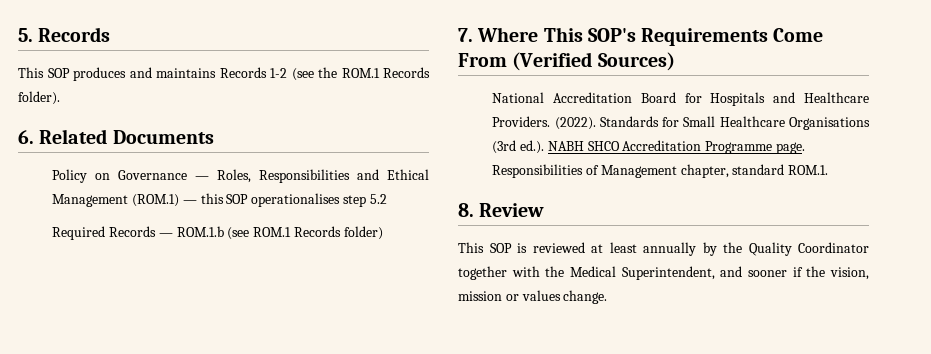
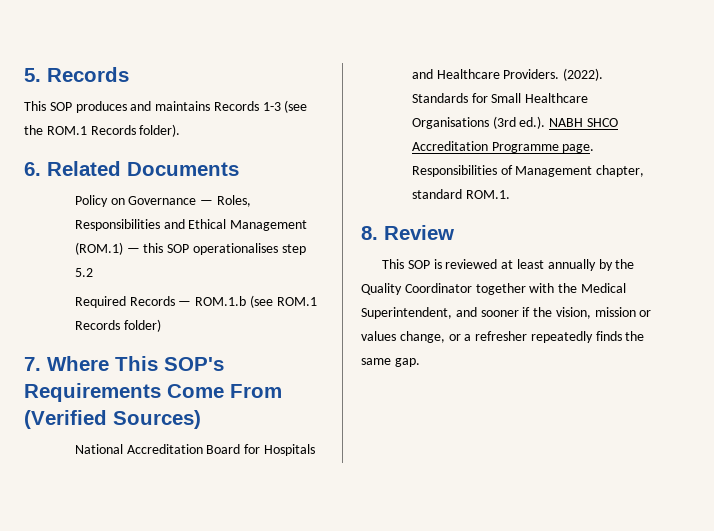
- This SOP produces and maintains Records 1-2 (see the ROM.1 Records folder).
+ This SOP produces and maintains Records 1-3 (see the ROM.1 Records folder).
- This SOP is reviewed at least annually by the Quality Coordinator together with the Medical Superintendent, and sooner if the vision, mission or values change.
+ This SOP is reviewed at least annually by the Quality Coordinator together with the Medical Superintendent, and sooner if the vision, mission or values change, or a refresher repeatedly finds the same gap.

